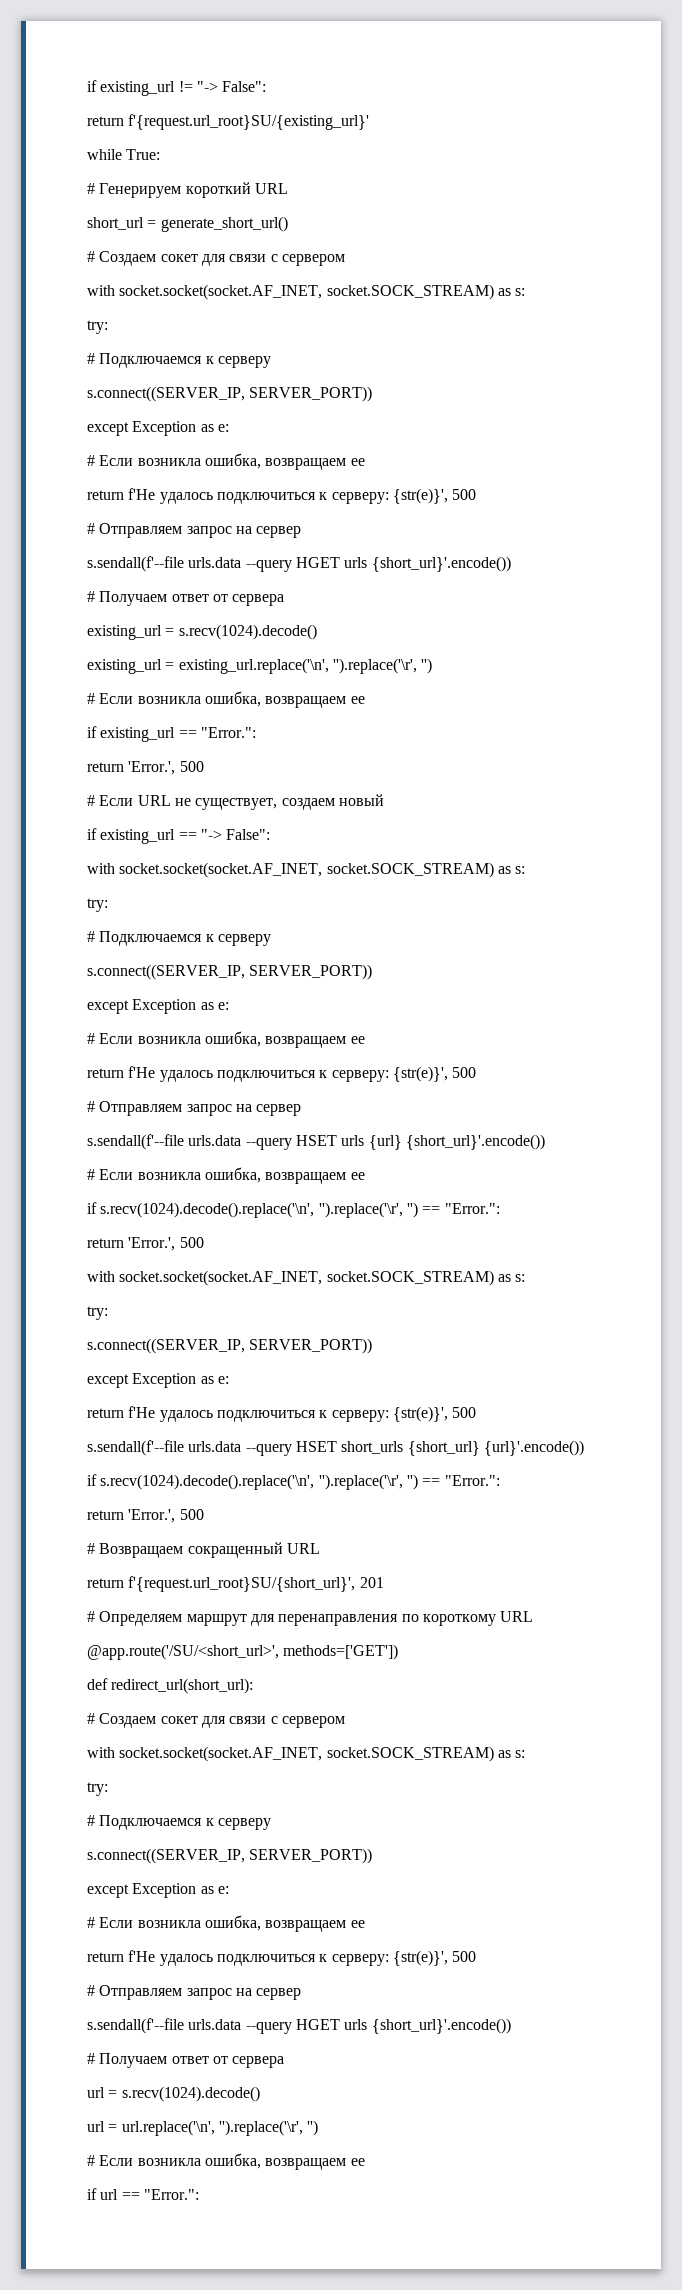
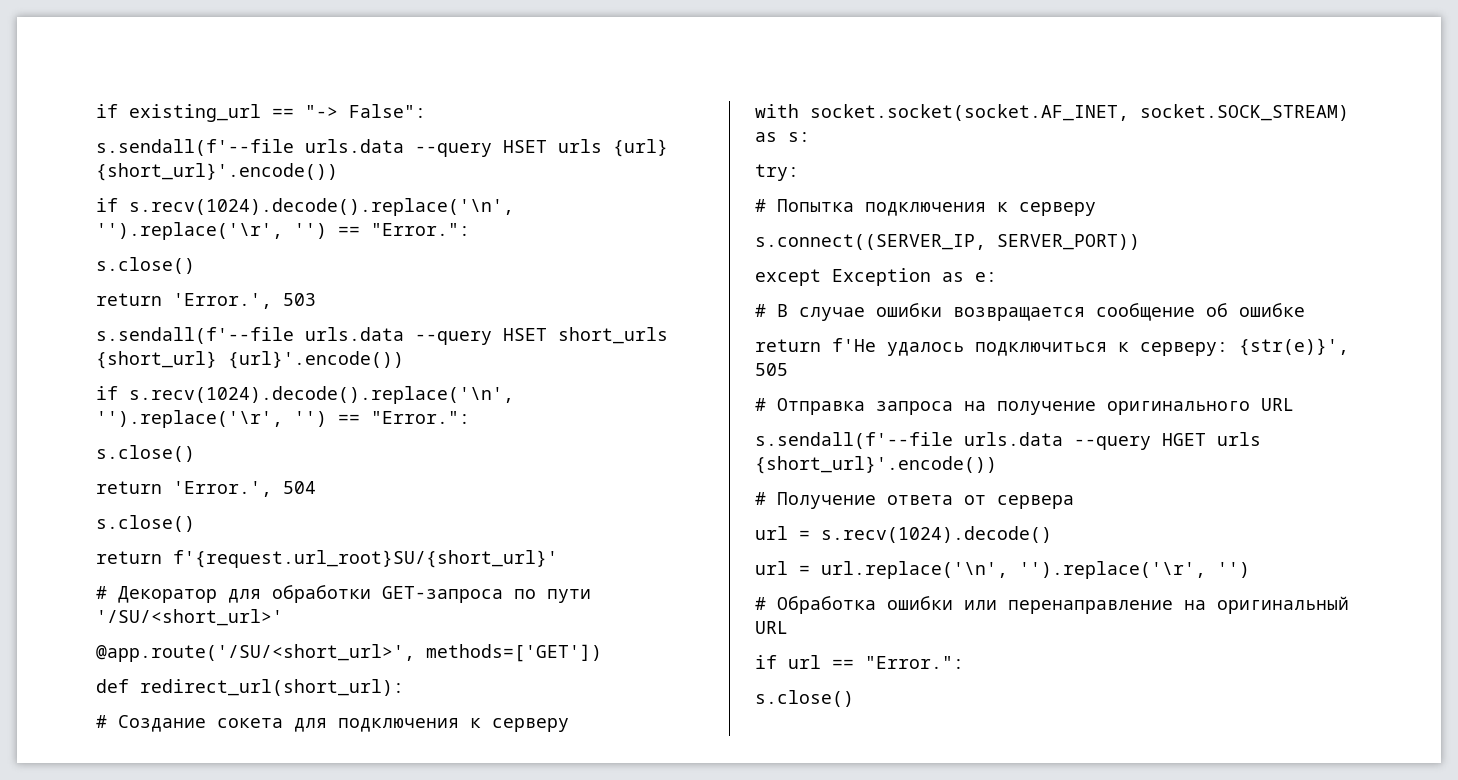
- if existing_url != "-> False":
- return f'{request.url_root}SU/{existing_url}'
- while True:
- # Генерируем короткий URL
- short_url = generate_short_url()
- # Создаем сокет для связи с сервером
- with socket.socket(socket.AF_INET, socket.SOCK_STREAM) as s:
- try:
- # Подключаемся к серверу
- s.connect((SERVER_IP, SERVER_PORT))
- except Exception as e:
- # Если возникла ошибка, возвращаем ее
- return f'Не удалось подключиться к серверу: {str(e)}', 500
- # Отправляем запрос на сервер
- s.sendall(f'--file urls.data --query HGET urls {short_url}'.encode())
- # Получаем ответ от сервера
- existing_url = s.recv(1024).decode()
- existing_url = existing_url.replace('\n', '').replace('\r', '')
- # Если возникла ошибка, возвращаем ее
- if existing_url == "Error.":
- return 'Error.', 500
- # Если URL не существует, создаем новый
  if existing_url == "-> False":
- with socket.socket(socket.AF_INET, socket.SOCK_STREAM) as s:
- try:
- # Подключаемся к серверу
- s.connect((SERVER_IP, SERVER_PORT))
- except Exception as e:
- # Если возникла ошибка, возвращаем ее
- return f'Не удалось подключиться к серверу: {str(e)}', 500
- # Отправляем запрос на сервер
  s.sendall(f'--file urls.data --query HSET urls {url} {short_url}'.encode())
- # Если возникла ошибка, возвращаем ее
  if s.recv(1024).decode().replace('\n', '').replace('\r', '') == "Error.":
- return 'Error.', 500
- with socket.socket(socket.AF_INET, socket.SOCK_STREAM) as s:
- try:
- s.connect((SERVER_IP, SERVER_PORT))
- except Exception as e:
- return f'Не удалось подключиться к серверу: {str(e)}', 500
+ s.close()
+ return 'Error.', 503
  s.sendall(f'--file urls.data --query HSET short_urls {short_url} {url}'.encode())
  if s.recv(1024).decode().replace('\n', '').replace('\r', '') == "Error.":
- return 'Error.', 500
- # Возвращаем сокращенный URL
- return f'{request.url_root}SU/{short_url}', 201
- # Определяем маршрут для перенаправления по короткому URL
+ s.close()
+ return 'Error.', 504
+ s.close()
+ return f'{request.url_root}SU/{short_url}'
+ # Декоратор для обработки GET-запроса по пути '/SU/<short_url>'
  def redirect_url(short_url):
- # Создаем сокет для связи с сервером
+ # Создание сокета для подключения к серверу
  with socket.socket(socket.AF_INET, socket.SOCK_STREAM) as s:
  try:
- # Подключаемся к серверу
+ # Попытка подключения к серверу
  s.connect((SERVER_IP, SERVER_PORT))
  except Exception as e:
- # Если возникла ошибка, возвращаем ее
- return f'Не удалось подключиться к серверу: {str(e)}', 500
- # Отправляем запрос на сервер
+ # В случае ошибки возвращается сообщение об ошибке
+ return f'Не удалось подключиться к серверу: {str(e)}', 505
+ # Отправка запроса на получение оригинального URL
  s.sendall(f'--file urls.data --query HGET urls {short_url}'.encode())
- # Получаем ответ от сервера
+ # Получение ответа от сервера
  url = url.replace('\n', '').replace('\r', '')
- # Если возникла ошибка, возвращаем ее
+ # Обработка ошибки или перенаправление на оригинальный URL
  if url == "Error.":
+ s.close()

